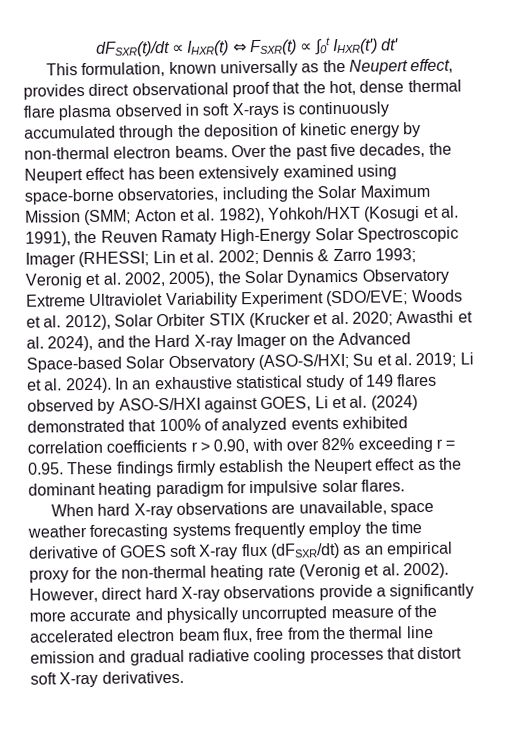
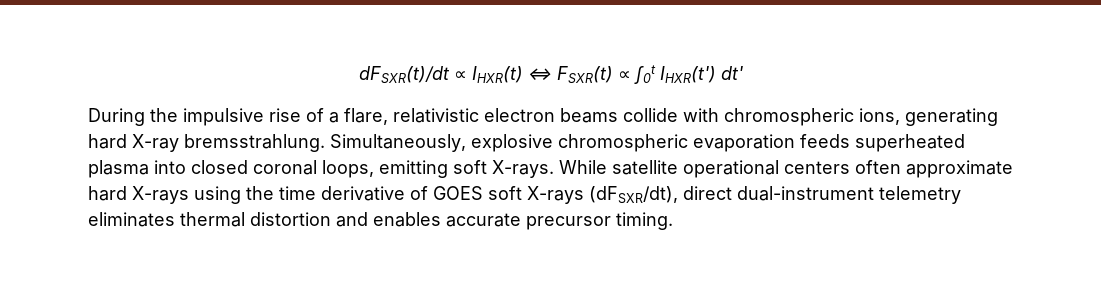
- This formulation, known universally as the Neupert effect, provides direct observational proof that the hot, dense thermal flare plasma observed in soft X-rays is continuously accumulated through the deposition of kinetic energy by non-thermal electron beams. Over the past five decades, the Neupert effect has been extensively examined using space-borne observatories, including the Solar Maximum Mission (SMM; Acton et al. 1982), Yohkoh/HXT (Kosugi et al. 1991), the Reuven Ramaty High-Energy Solar Spectroscopic Imager (RHESSI; Lin et al. 2002; Dennis & Zarro 1993; Veronig et al. 2002, 2005), the Solar Dynamics Observatory Extreme Ultraviolet Variability Experiment (SDO/EVE; Woods et al. 2012), Solar Orbiter STIX (Krucker et al. 2020; Awasthi et al. 2024), and the Hard X-ray Imager on the Advanced Space-based Solar Observatory (ASO-S/HXI; Su et al. 2019; Li et al. 2024). In an exhaustive statistical study of 149 flares observed by ASO-S/HXI against GOES, Li et al. (2024) demonstrated that 100% of analyzed events exhibited correlation coefficients r > 0.90, with over 82% exceeding r = 0.95. These findings firmly establish the Neupert effect as the dominant heating paradigm for impulsive solar flares.
- When hard X-ray observations are unavailable, space weather forecasting systems frequently employ the time derivative of GOES soft X-ray flux (dFSXR/dt) as an empirical proxy for the non-thermal heating rate (Veronig et al. 2002). However, direct hard X-ray observations provide a significantly more accurate and physically uncorrupted measure of the accelerated electron beam flux, free from the thermal line emission and gradual radiative cooling processes that distort soft X-ray derivatives.
+ During the impulsive rise of a flare, relativistic electron beams collide with chromospheric ions, generating hard X-ray bremsstrahlung. Simultaneously, explosive chromospheric evaporation feeds superheated plasma into closed coronal loops, emitting soft X-rays. While satellite operational centers often approximate hard X-rays using the time derivative of GOES soft X-rays (dFSXR/dt), direct dual-instrument telemetry eliminates thermal distortion and enables accurate precursor timing.

